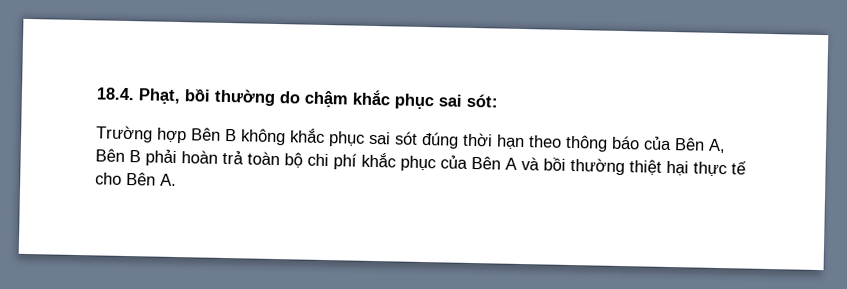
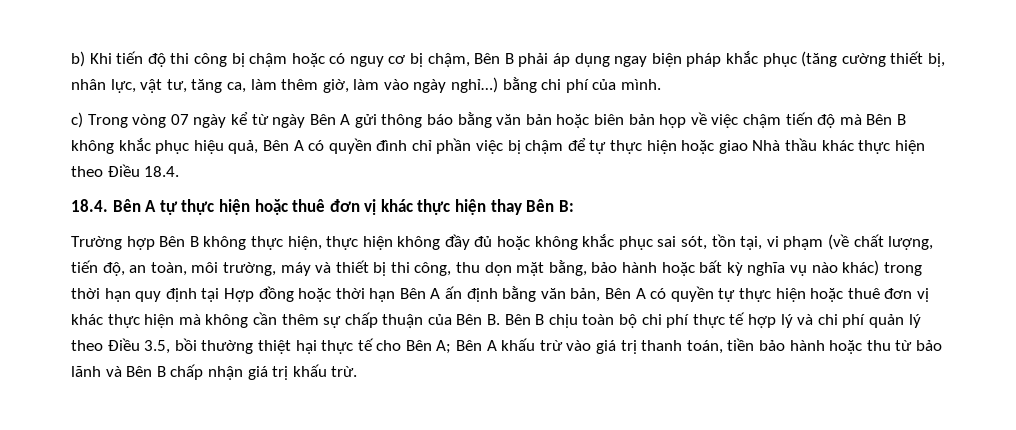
- 18.4. Phạt, bồi thường do chậm khắc phục sai sót:
+ b) Khi tiến độ thi công bị chậm hoặc có nguy cơ bị chậm, Bên B phải áp dụng ngay biện pháp khắc phục (tăng cường thiết bị, nhân lực, vật tư, tăng ca, làm thêm giờ, làm vào ngày nghỉ…) bằng chi phí của mình.
+ c) Trong vòng 07 ngày kể từ ngày Bên A gửi thông báo bằng văn bản hoặc biên bản họp về việc chậm tiến độ mà Bên B không khắc phục hiệu quả, Bên A có quyền đình chỉ phần việc bị chậm để tự thực hiện hoặc giao Nhà thầu khác thực hiện theo Điều 18.4.
+ 18.4. Bên A tự thực hiện hoặc thuê đơn vị khác thực hiện thay Bên B:
- Trường hợp Bên B không khắc phục sai sót đúng thời hạn theo thông báo của Bên A, Bên B phải hoàn trả toàn bộ chi phí khắc phục của Bên A và bồi thường thiệt hại thực tế cho Bên A.
+ Trường hợp Bên B không thực hiện, thực hiện không đầy đủ hoặc không khắc phục sai sót, tồn tại, vi phạm (về chất lượng, tiến độ, an toàn, môi trường, máy và thiết bị thi công, thu dọn mặt bằng, bảo hành hoặc bất kỳ nghĩa vụ nào khác) trong thời hạn quy định tại Hợp đồng hoặc thời hạn Bên A ấn định bằng văn bản, Bên A có quyền tự thực hiện hoặc thuê đơn vị khác thực hiện mà không cần thêm sự chấp thuận của Bên B. Bên B chịu toàn bộ chi phí thực tế hợp lý và chi phí quản lý theo Điều 3.5, bồi thường thiệt hại thực tế cho Bên A; Bên A khấu trừ vào giá trị thanh toán, tiền bảo hành hoặc thu từ bảo lãnh và Bên B chấp nhận giá trị khấu trừ.

